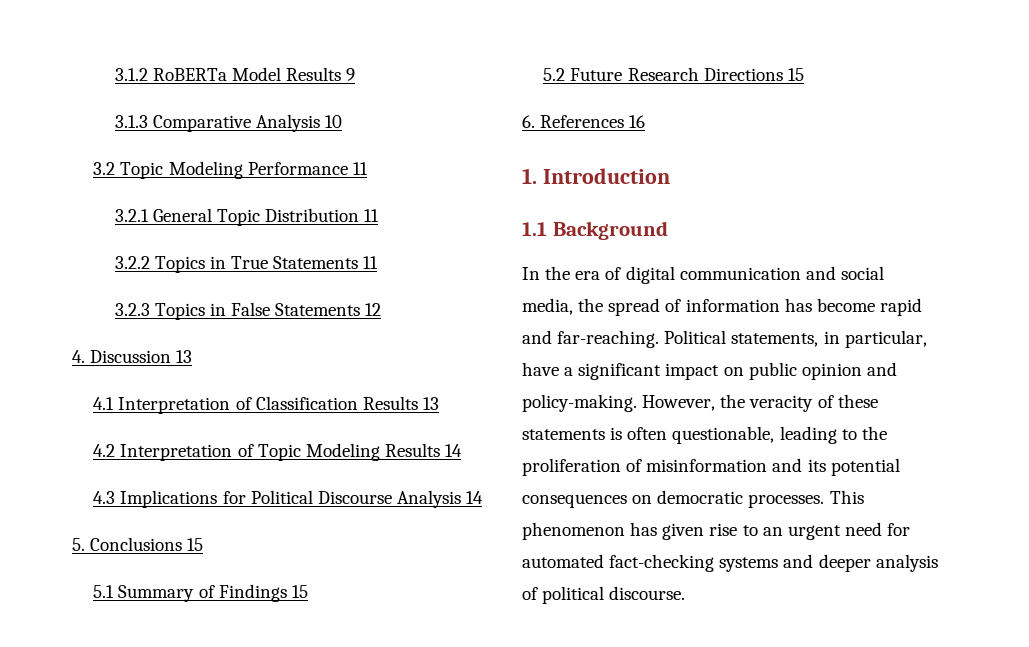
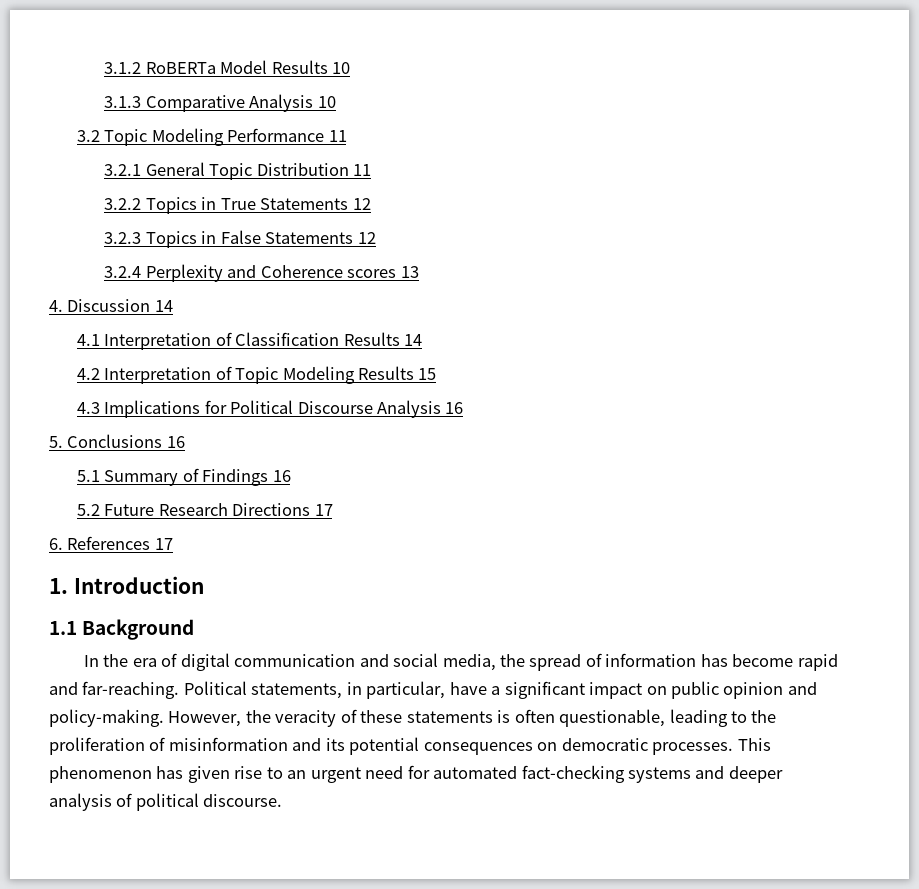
- 3.1.2 RoBERTa Model Results 9
+ 3.1.2 RoBERTa Model Results 10
- 3.2.2 Topics in True Statements 11
+ 3.2.2 Topics in True Statements 12
+ 3.2.4 Perplexity and Coherence scores 13
- 4. Discussion 13
+ 4. Discussion 14
- 4.1 Interpretation of Classification Results 13
+ 4.1 Interpretation of Classification Results 14
- 4.2 Interpretation of Topic Modeling Results 14
+ 4.2 Interpretation of Topic Modeling Results 15
- 4.3 Implications for Political Discourse Analysis 14
+ 4.3 Implications for Political Discourse Analysis 16
- 5. Conclusions 15
+ 5. Conclusions 16
- 5.1 Summary of Findings 15
+ 5.1 Summary of Findings 16
- 5.2 Future Research Directions 15
+ 5.2 Future Research Directions 17
- 6. References 16
+ 6. References 17

